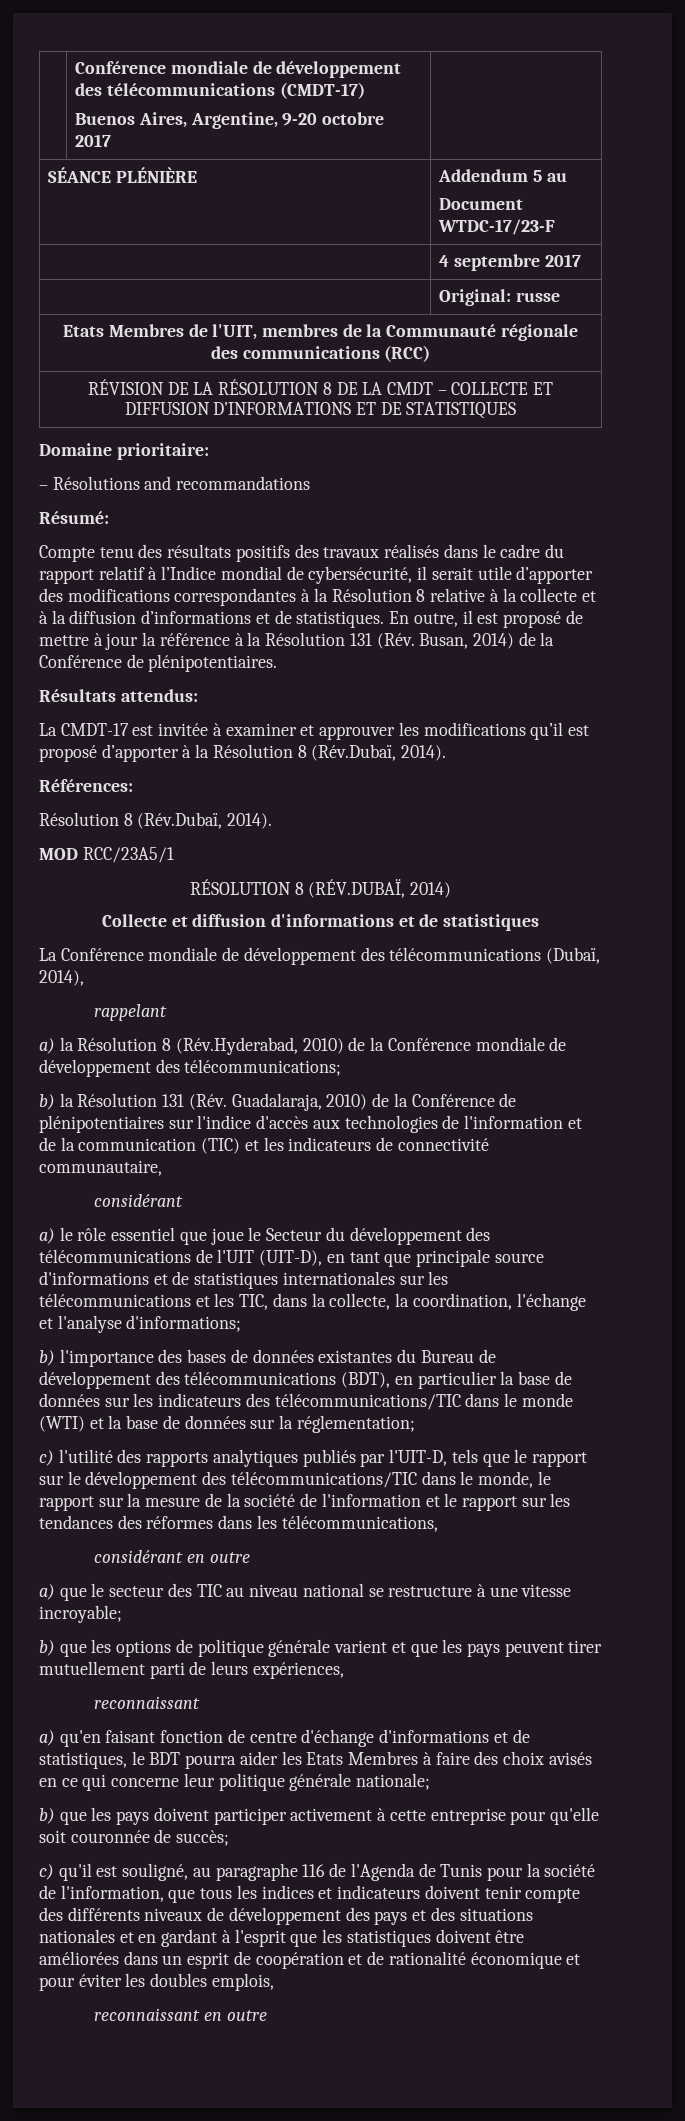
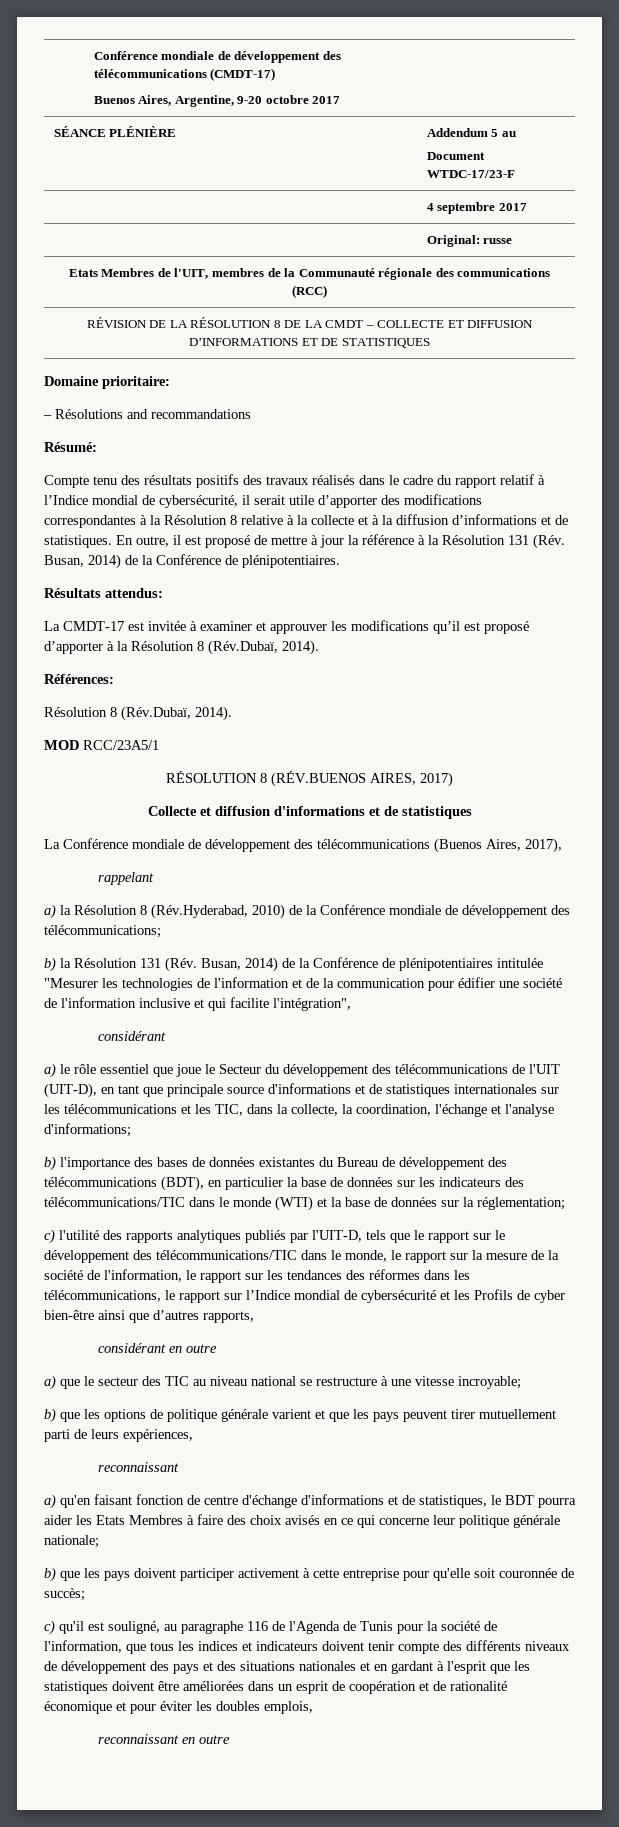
- RÉSOLUTION 8 (RÉV.DUBAÏ, 2014)
+ RÉSOLUTION 8 (RÉV.BUENOS AIRES, 2017)
- La Conférence mondiale de développement des télécommunications (Dubaï, 2014),
+ La Conférence mondiale de développement des télécommunications (Buenos Aires, 2017),
- b) la Résolution 131 (Rév. Guadalaraja, 2010) de la Conférence de plénipotentiaires sur l'indice d'accès aux technologies de l'information et de la communication (TIC) et les indicateurs de connectivité communautaire,
+ b) la Résolution 131 (Rév. Busan, 2014) de la Conférence de plénipotentiaires intitulée "Mesurer les technologies de l'information et de la communication pour édifier une société de l'information inclusive et qui facilite l'intégration",
- c) l'utilité des rapports analytiques publiés par l'UIT-D, tels que le rapport sur le développement des télécommunications/TIC dans le monde, le rapport sur la mesure de la société de l'information et le rapport sur les tendances des réformes dans les télécommunications,
+ c) l'utilité des rapports analytiques publiés par l'UIT-D, tels que le rapport sur le développement des télécommunications/TIC dans le monde, le rapport sur la mesure de la société de l'information, le rapport sur les tendances des réformes dans les télécommunications, le rapport sur l’Indice mondial de cybersécurité et les Profils de cyber bien-être ainsi que d’autres rapports,

